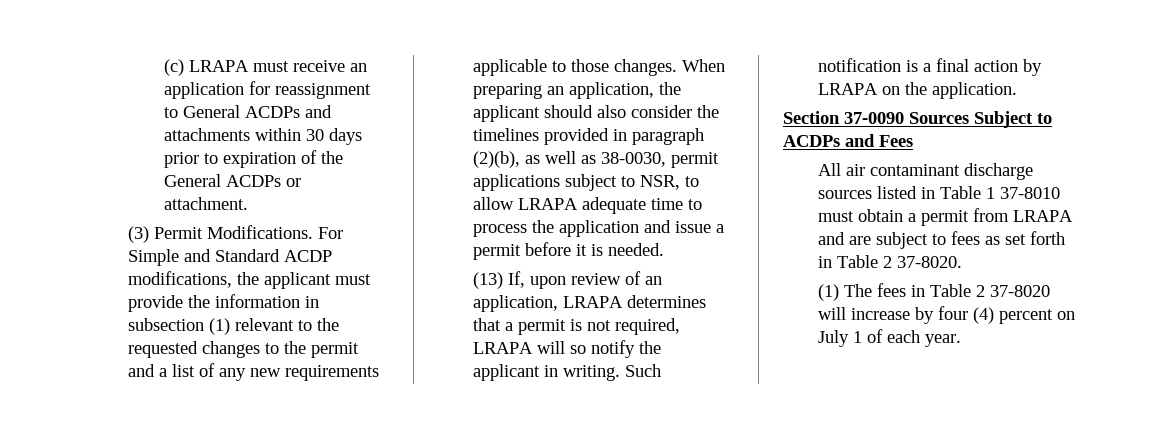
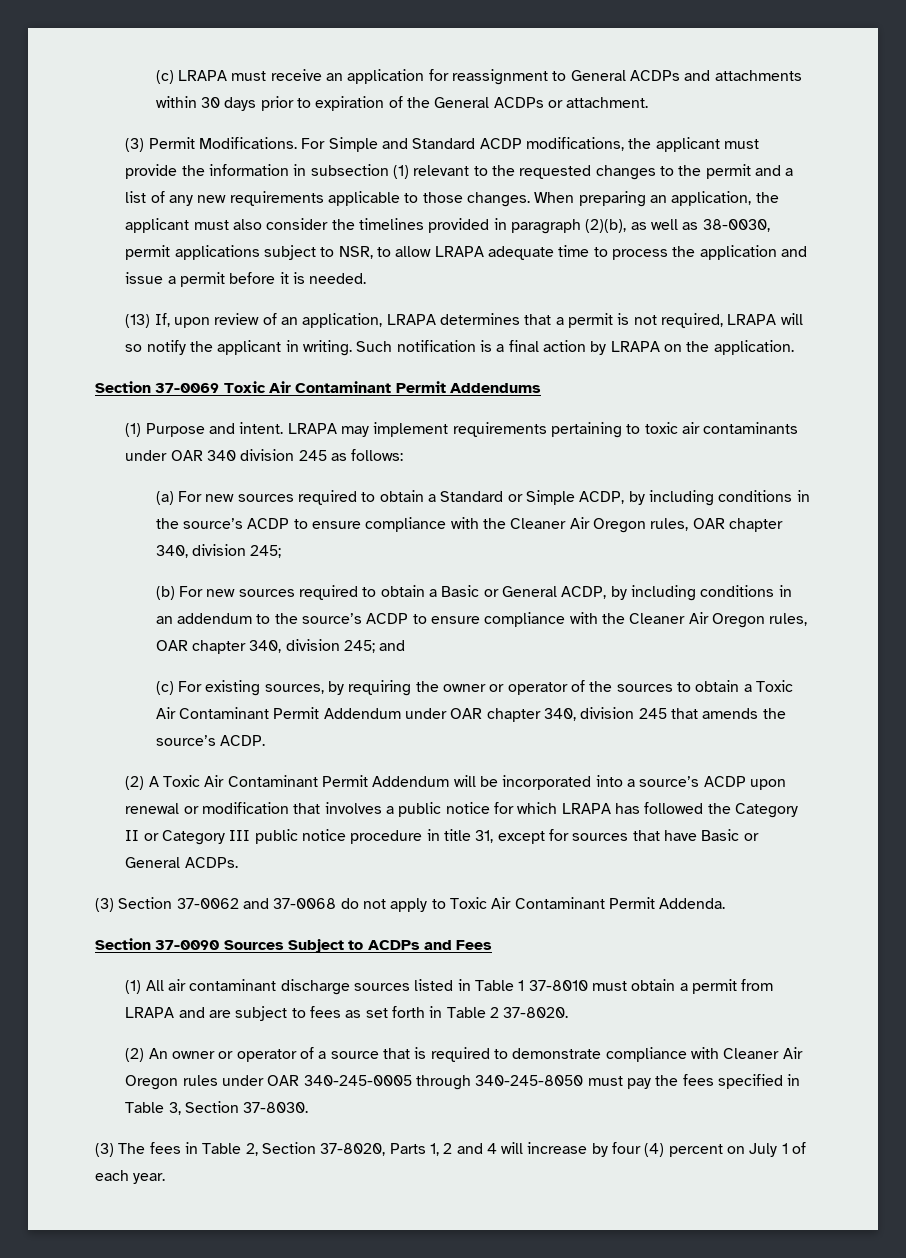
- When preparing an application, the applicant should also consider the timelines provided in paragraph (2)(b), as well as 38-0030, permit applications subject to NSR, to allow LRAPA adequate time to process the application and issue a permit before it is needed.
+ When preparing an application, the applicant must also consider the timelines provided in paragraph (2)(b), as well as 38-0030, permit applications subject to NSR, to allow LRAPA adequate time to process the application and issue a permit before it is needed.
+ Section 37-0069 Toxic Air Contaminant Permit Addendums
+ (1) Purpose and intent. LRAPA may implement requirements pertaining to toxic air contaminants under OAR 340 division 245 as follows:
+ (a) For new sources required to obtain a Standard or Simple ACDP, by including conditions in the source’s ACDP to ensure compliance with the Cleaner Air Oregon rules, OAR chapter 340, division 245;
+ (b) For new sources required to obtain a Basic or General ACDP, by including conditions in an addendum to the source’s ACDP to ensure compliance with the Cleaner Air Oregon rules, OAR chapter 340, division 245; and
+ (c) For existing sources, by requiring the owner or operator of the sources to obtain a Toxic Air Contaminant Permit Addendum under OAR chapter 340, division 245 that amends the source’s ACDP.
+ (2) A Toxic Air Contaminant Permit Addendum will be incorporated into a source’s ACDP upon renewal or modification that involves a public notice for which LRAPA has followed the Category II or Category III public notice procedure in title 31, except for sources that have Basic or General ACDPs.
+ (3) Section 37-0062 and 37-0068 do not apply to Toxic Air Contaminant Permit Addenda.
- All air contaminant discharge sources listed in Table 1 37-8010 must obtain a permit from LRAPA and are subject to fees as set forth in Table 2 37-8020.
+ (1) All air contaminant discharge sources listed in Table 1 37-8010 must obtain a permit from LRAPA and are subject to fees as set forth in Table 2 37-8020.
- (1) The fees in Table 2 37-8020 will increase by four (4) percent on July 1 of each year.
+ (2) An owner or operator of a source that is required to demonstrate compliance with Cleaner Air Oregon rules under OAR 340-245-0005 through 340-245-8050 must pay the fees specified in Table 3, Section 37-8030.
+ (3) The fees in Table 2, Section 37-8020, Parts 1, 2 and 4 will increase by four (4) percent on July 1 of each year.

